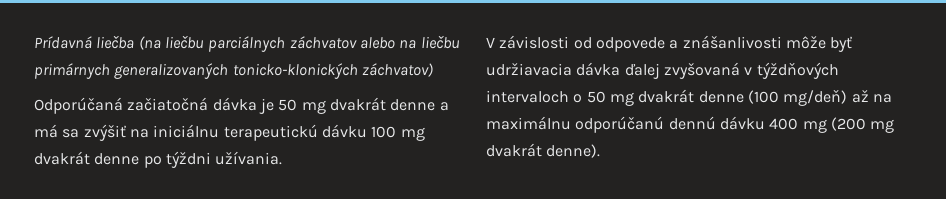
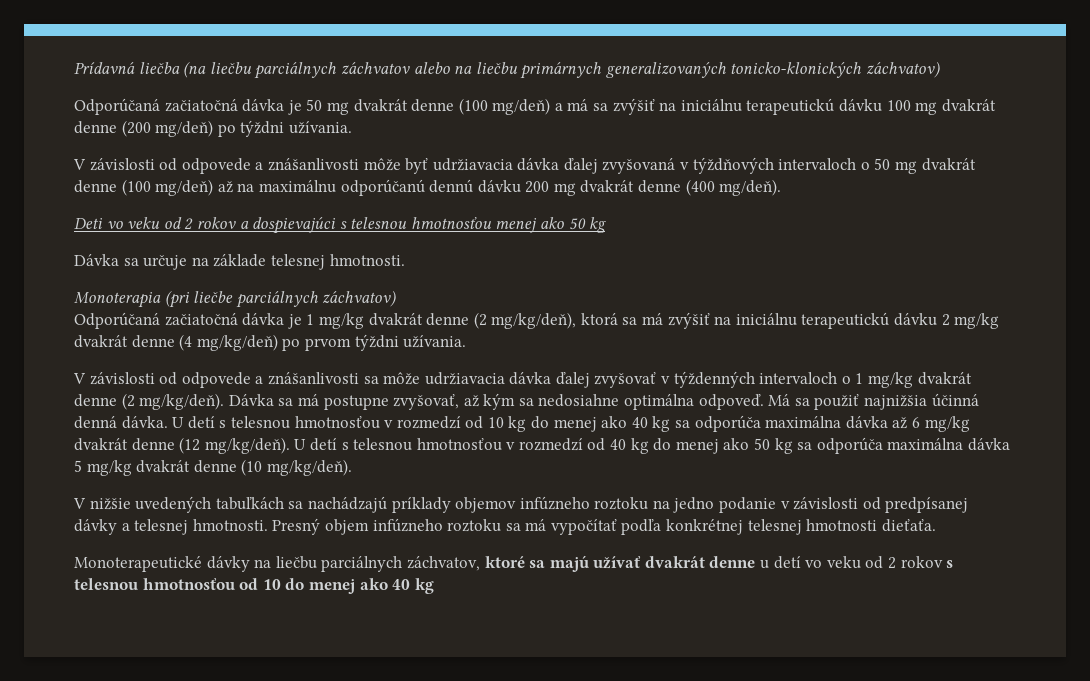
- Odporúčaná začiatočná dávka je 50 mg dvakrát denne a má sa zvýšiť na iniciálnu terapeutickú dávku 100 mg dvakrát denne po týždni užívania.
+ Odporúčaná začiatočná dávka je 50 mg dvakrát denne (100 mg/deň) a má sa zvýšiť na iniciálnu terapeutickú dávku 100 mg dvakrát denne (200 mg/deň) po týždni užívania.
- V závislosti od odpovede a znášanlivosti môže byť udržiavacia dávka ďalej zvyšovaná v týždňových intervaloch o 50 mg dvakrát denne (100 mg/deň) až na maximálnu odporúčanú dennú dávku 400 mg (200 mg dvakrát denne).
+ V závislosti od odpovede a znášanlivosti môže byť udržiavacia dávka ďalej zvyšovaná v týždňových intervaloch o 50 mg dvakrát denne (100 mg/deň) až na maximálnu odporúčanú dennú dávku 200 mg dvakrát denne (400 mg/deň).
+ Deti vo veku od 2 rokov a dospievajúci s telesnou hmotnosťou menej ako 50 kg
+ Dávka sa určuje na základe telesnej hmotnosti.
+ Monoterapia (pri liečbe parciálnych záchvatov)
+ Odporúčaná začiatočná dávka je 1 mg/kg dvakrát denne (2 mg/kg/deň), ktorá sa má zvýšiť na iniciálnu terapeutickú dávku 2 mg/kg dvakrát denne (4 mg/kg/deň) po prvom týždni užívania.
+ V závislosti od odpovede a znášanlivosti sa môže udržiavacia dávka ďalej zvyšovať v týždenných intervaloch o 1 mg/kg dvakrát denne (2 mg/kg/deň). Dávka sa má postupne zvyšovať, až kým sa nedosiahne optimálna odpoveď. Má sa použiť najnižšia účinná denná dávka. U detí s telesnou hmotnosťou v rozmedzí od 10 kg do menej ako 40 kg sa odporúča maximálna dávka až 6 mg/kg dvakrát denne (12 mg/kg/deň). U detí s telesnou hmotnosťou v rozmedzí od 40 kg do menej ako 50 kg sa odporúča maximálna dávka 5 mg/kg dvakrát denne (10 mg/kg/deň).
+ V nižšie uvedených tabuľkách sa nachádzajú príklady objemov infúzneho roztoku na jedno podanie v závislosti od predpísanej dávky a telesnej hmotnosti. Presný objem infúzneho roztoku sa má vypočítať podľa konkrétnej telesnej hmotnosti dieťaťa.
+ Monoterapeutické dávky na liečbu parciálnych záchvatov, ktoré sa majú užívať dvakrát denne u detí vo veku od 2 rokov s telesnou hmotnosťou od 10 do menej ako 40 kg

